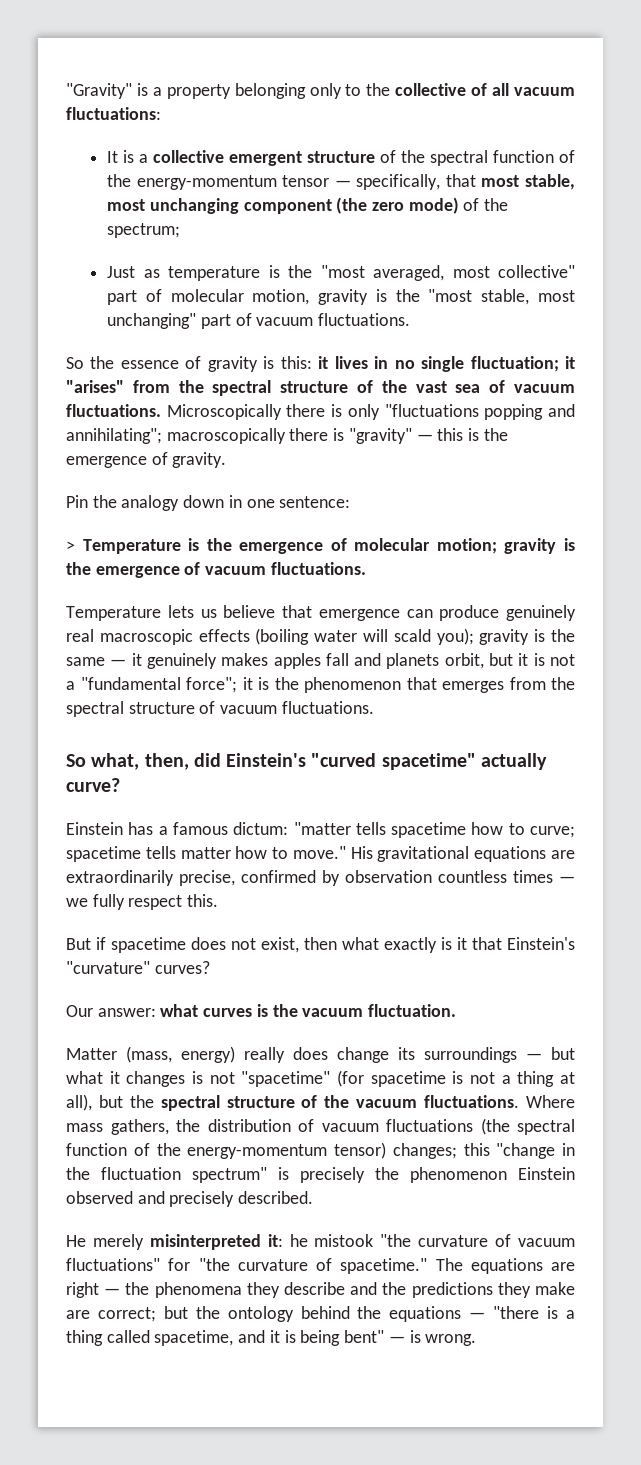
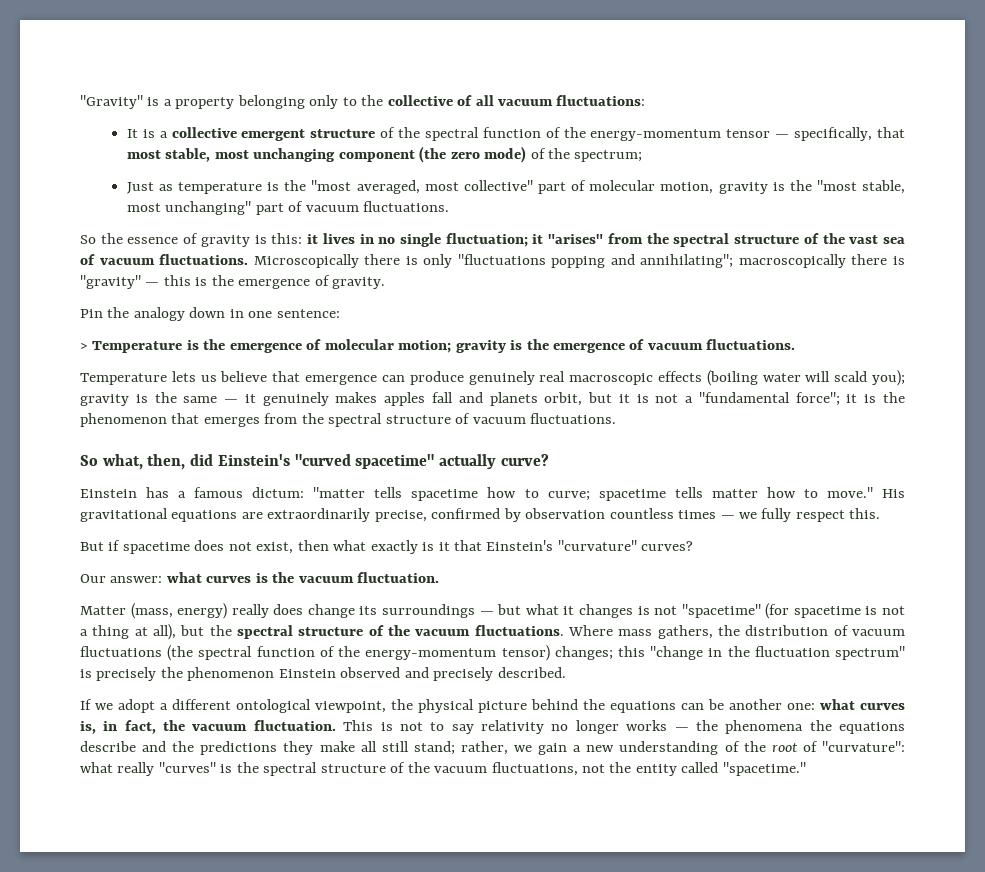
- He merely misinterpreted it: he mistook "the curvature of vacuum fluctuations" for "the curvature of spacetime." The equations are right — the phenomena they describe and the predictions they make are correct; but the ontology behind the equations — "there is a thing called spacetime, and it is being bent" — is wrong.
+ If we adopt a different ontological viewpoint, the physical picture behind the equations can be another one: what curves is, in fact, the vacuum fluctuation. This is not to say relativity no longer works — the phenomena the equations describe and the predictions they make all still stand; rather, we gain a new understanding of the root of "curvature": what really "curves" is the spectral structure of the vacuum fluctuations, not the entity called "spacetime."

